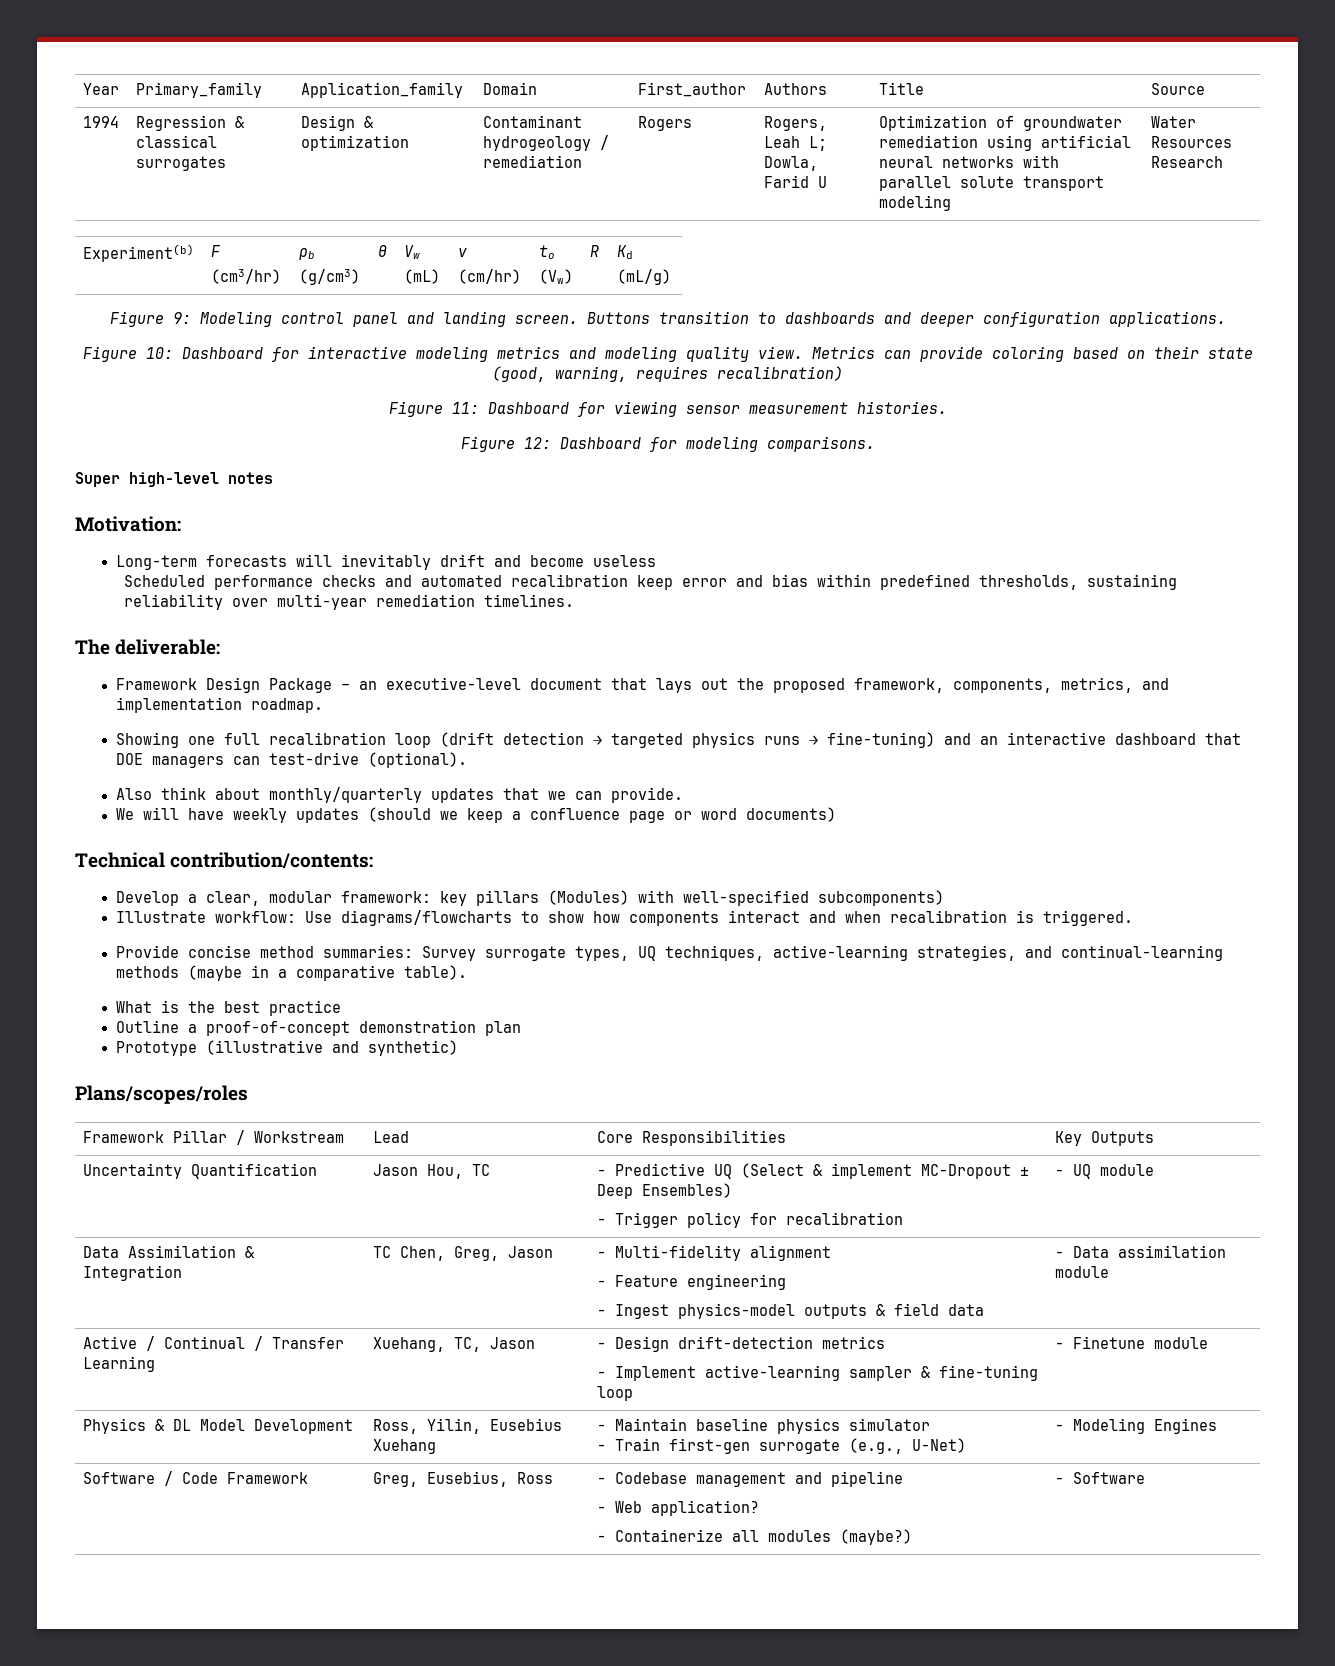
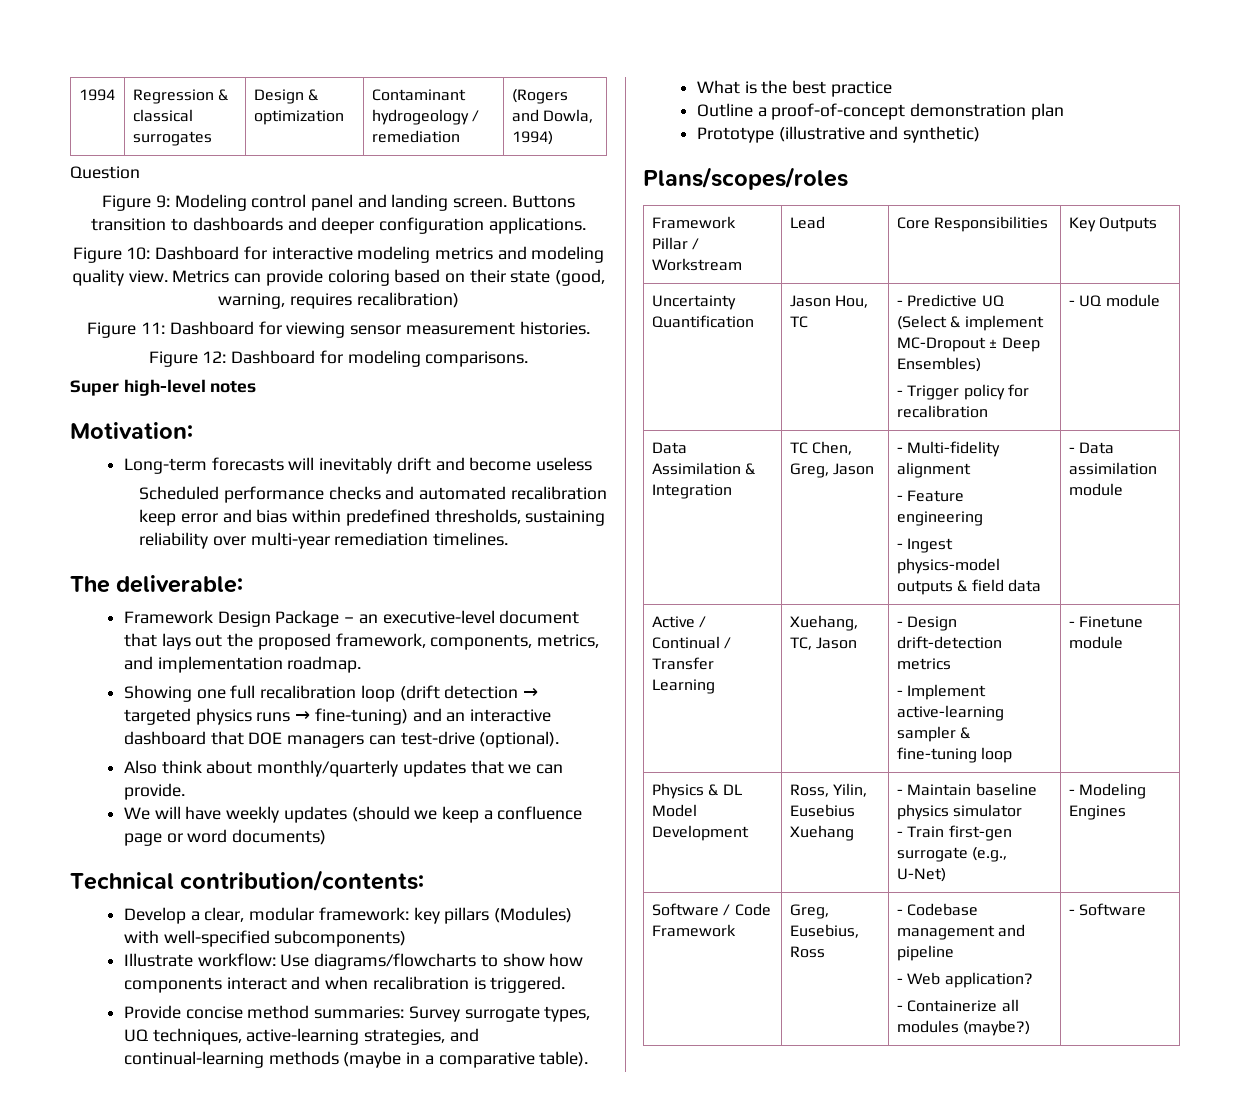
- Year | Primary_family | Application_family | Domain | First_author | Authors | Title | Source
- 1994 | Regression & classical surrogates | Design & optimization | Contaminant hydrogeology / remediation | Rogers | Rogers, Leah L; Dowla, Farid U | Optimization of groundwater remediation using artificial neural networks with parallel solute transport modeling | Water Resources Research
- Experiment(b) | F
- (cm3/hr) | ρb
- (g/cm3) | θ | Vw
- (mL) | v
- (cm/hr) | to
- (Vw) | R | Kd
- (mL/g)
+ 1994 | Regression & classical surrogates | Design & optimization | Contaminant hydrogeology / remediation | (Rogers and Dowla, 1994)
+ Question

